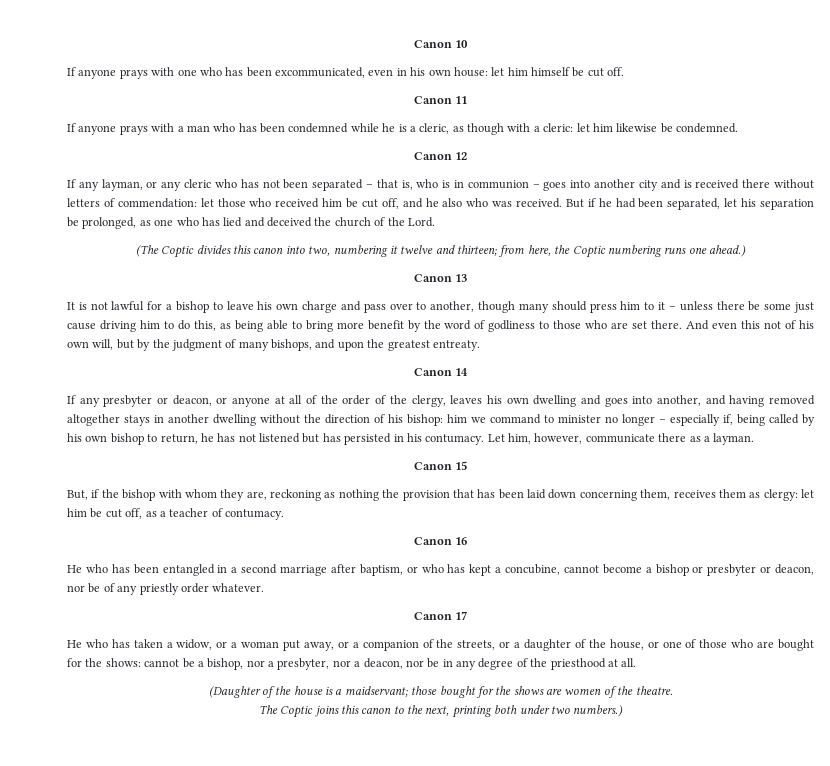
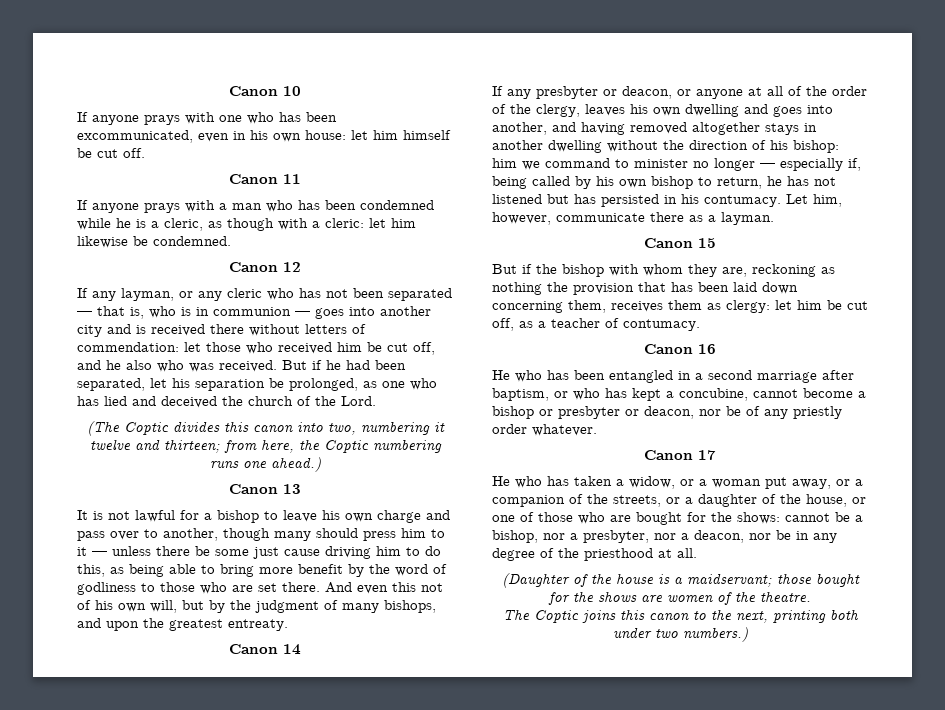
- If any layman, or any cleric who has not been separated – that is, who is in communion – goes into another city and is received there without letters of commendation: let those who received him be cut off, and he also who was received.
+ If any layman, or any cleric who has not been separated — that is, who is in communion — goes into another city and is received there without letters of commendation: let those who received him be cut off, and he also who was received.
- It is not lawful for a bishop to leave his own charge and pass over to another, though many should press him to it – unless there be some just cause driving him to do this, as being able to bring more benefit by the word of godliness to those who are set there.
+ It is not lawful for a bishop to leave his own charge and pass over to another, though many should press him to it — unless there be some just cause driving him to do this, as being able to bring more benefit by the word of godliness to those who are set there.
- him we command to minister no longer – especially if, being called by his own bishop to return, he has not listened but has persisted in his contumacy.
+ him we command to minister no longer — especially if, being called by his own bishop to return, he has not listened but has persisted in his contumacy.
- But, if the bishop with whom they are, reckoning as nothing the provision that has been laid down concerning them, receives them as clergy: let him be cut off, as a teacher of contumacy.
+ But if the bishop with whom they are, reckoning as nothing the provision that has been laid down concerning them, receives them as clergy: let him be cut off, as a teacher of contumacy.

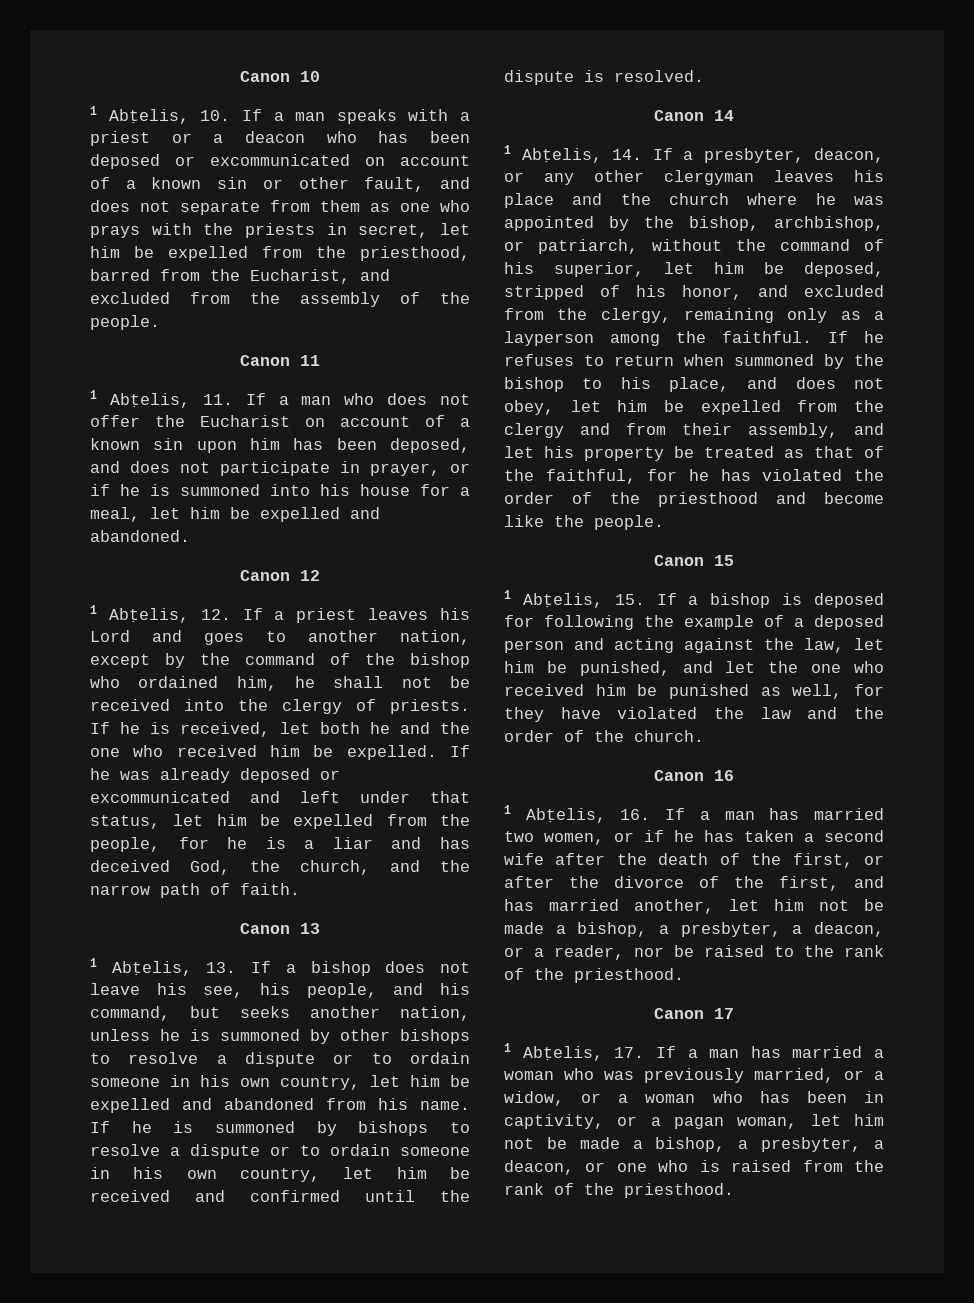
- If anyone prays with one who has been excommunicated, even in his own house: let him himself be cut off.
+ 1 Abṭelis, 10. If a man speaks with a priest or a deacon who has been deposed or excommunicated on account of a known sin or other fault, and does not separate from them as one who prays with the priests in secret, let him be expelled from the priesthood, barred from the Eucharist, and excluded from the assembly of the people.
  Canon 11
- If anyone prays with a man who has been condemned while he is a cleric, as though with a cleric: let him likewise be condemned.
+ 1 Abṭelis, 11. If a man who does not offer the Eucharist on account of a known sin upon him has been deposed, and does not participate in prayer, or if he is summoned into his house for a meal, let him be expelled and abandoned.
  Canon 12
- If any layman, or any cleric who has not been separated — that is, who is in communion — goes into another city and is received there without letters of commendation: let those who received him be cut off, and he also who was received. But if he had been separated, let his separation be prolonged, as one who has lied and deceived the church of the Lord.
- (The Coptic divides this canon into two, numbering it twelve and thirteen; from here, the Coptic numbering runs one ahead.)
+ 1 Abṭelis, 12. If a priest leaves his Lord and goes to another nation, except by the command of the bishop who ordained him, he shall not be received into the clergy of priests. If he is received, let both he and the one who received him be expelled. If he was already deposed or excommunicated and left under that status, let him be expelled from the people, for he is a liar and has deceived God, the church, and the narrow path of faith.
  Canon 13
- It is not lawful for a bishop to leave his own charge and pass over to another, though many should press him to it — unless there be some just cause driving him to do this, as being able to bring more benefit by the word of godliness to those who are set there. And even this not of his own will, but by the judgment of many bishops, and upon the greatest entreaty.
+ 1 Abṭelis, 13. If a bishop does not leave his see, his people, and his command, but seeks another nation, unless he is summoned by other bishops to resolve a dispute or to ordain someone in his own country, let him be expelled and abandoned from his name. If he is summoned by bishops to resolve a dispute or to ordain someone in his own country, let him be received and confirmed until the dispute is resolved.
  Canon 14
- If any presbyter or deacon, or anyone at all of the order of the clergy, leaves his own dwelling and goes into another, and having removed altogether stays in another dwelling without the direction of his bishop: him we command to minister no longer — especially if, being called by his own bishop to return, he has not listened but has persisted in his contumacy. Let him, however, communicate there as a layman.
+ 1 Abṭelis, 14. If a presbyter, deacon, or any other clergyman leaves his place and the church where he was appointed by the bishop, archbishop, or patriarch, without the command of his superior, let him be deposed, stripped of his honor, and excluded from the clergy, remaining only as a layperson among the faithful. If he refuses to return when summoned by the bishop to his place, and does not obey, let him be expelled from the clergy and from their assembly, and let his property be treated as that of the faithful, for he has violated the order of the priesthood and become like the people.
  Canon 15
- But if the bishop with whom they are, reckoning as nothing the provision that has been laid down concerning them, receives them as clergy: let him be cut off, as a teacher of contumacy.
+ 1 Abṭelis, 15. If a bishop is deposed for following the example of a deposed person and acting against the law, let him be punished, and let the one who received him be punished as well, for they have violated the law and the order of the church.
  Canon 16
- He who has been entangled in a second marriage after baptism, or who has kept a concubine, cannot become a bishop or presbyter or deacon, nor be of any priestly order whatever.
+ 1 Abṭelis, 16. If a man has married two women, or if he has taken a second wife after the death of the first, or after the divorce of the first, and has married another, let him not be made a bishop, a presbyter, a deacon, or a reader, nor be raised to the rank of the priesthood.
  Canon 17
- He who has taken a widow, or a woman put away, or a companion of the streets, or a daughter of the house, or one of those who are bought for the shows: cannot be a bishop, nor a presbyter, nor a deacon, nor be in any degree of the priesthood at all.
- (Daughter of the house is a maidservant; those bought for the shows are women of the theatre.
- The Coptic joins this canon to the next, printing both under two numbers.)
+ 1 Abṭelis, 17. If a man has married a woman who was previously married, or a widow, or a woman who has been in captivity, or a pagan woman, let him not be made a bishop, a presbyter, a deacon, or one who is raised from the rank of the priesthood.

